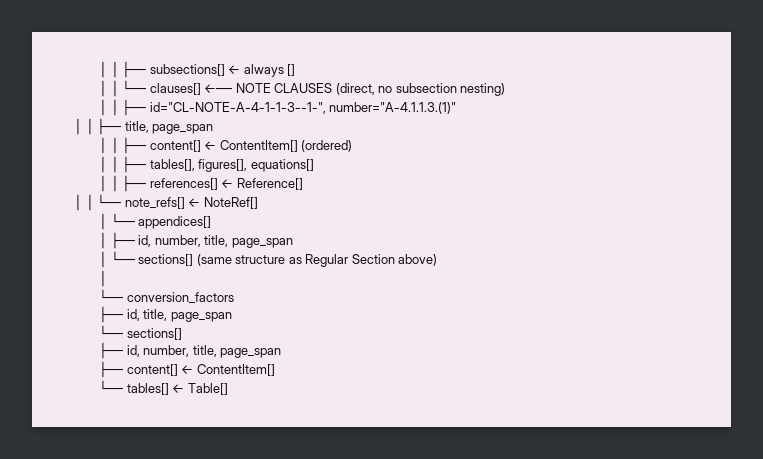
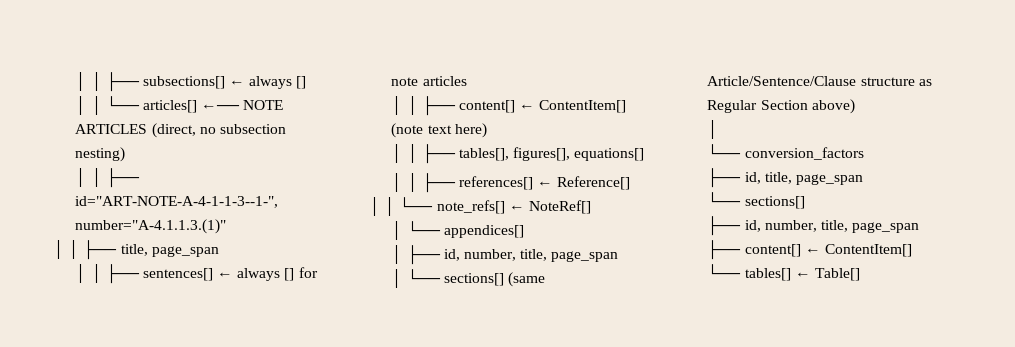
- │ │ └── clauses[] ←── NOTE CLAUSES (direct, no subsection nesting)
+ │ │ └── articles[] ←── NOTE ARTICLES (direct, no subsection nesting)
- │ │ ├── id="CL-NOTE-A-4-1-1-3--1-", number="A-4.1.1.3.(1)"
+ │ │ ├── id="ART-NOTE-A-4-1-1-3--1-", number="A-4.1.1.3.(1)"
+ │ │ ├── sentences[] ← always [] for note articles
- │ │ ├── content[] ← ContentItem[] (ordered)
+ │ │ ├── content[] ← ContentItem[] (note text here)
- │ └── sections[] (same structure as Regular Section above)
+ │ └── sections[] (same Article/Sentence/Clause structure as Regular Section above)

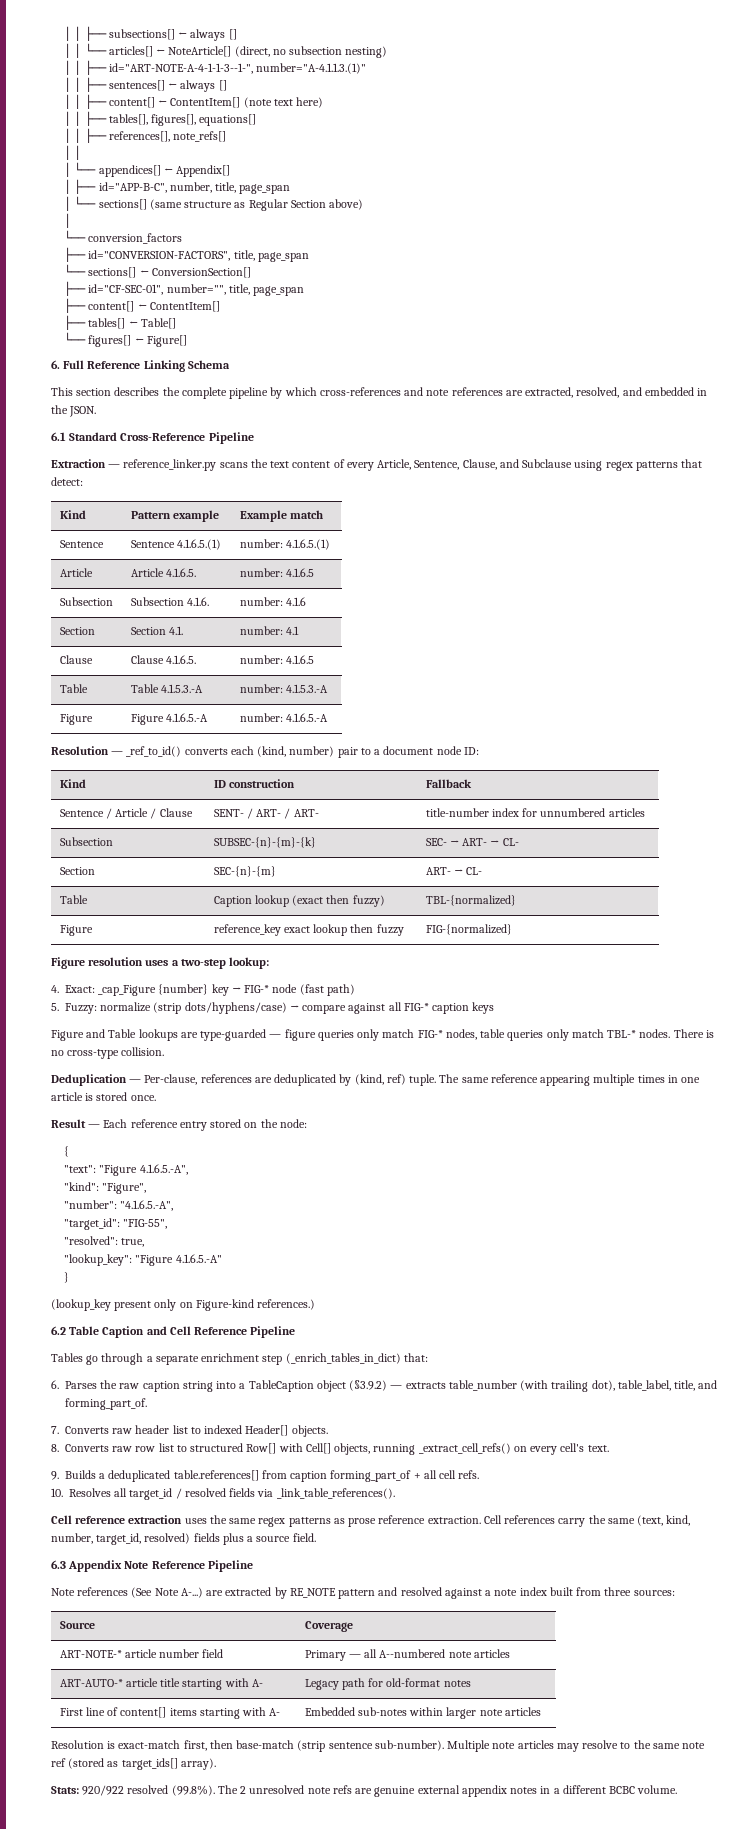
- │ │ └── articles[] ←── NOTE ARTICLES (direct, no subsection nesting)
+ │ │ └── articles[] ← NoteArticle[] (direct, no subsection nesting)
- │ │ ├── title, page_span
- │ │ ├── sentences[] ← always [] for note articles
+ │ │ ├── sentences[] ← always []
- │ │ ├── references[] ← Reference[]
- │ │ └── note_refs[] ← NoteRef[]
+ │ │ ├── references[], note_refs[]
+ │ │
- │ └── appendices[]
- │ ├── id, number, title, page_span
+ │ └── appendices[] ← Appendix[]
+ │ ├── id="APP-B-C", number, title, page_span
- │ └── sections[] (same Article/Sentence/Clause structure as Regular Section above)
+ │ └── sections[] (same structure as Regular Section above)
- ├── id, title, page_span
- └── sections[]
- ├── id, number, title, page_span
+ ├── id="CONVERSION-FACTORS", title, page_span
+ └── sections[] ← ConversionSection[]
+ ├── id="CF-SEC-01", number="", title, page_span
- └── tables[] ← Table[]
+ ├── tables[] ← Table[]
+ └── figures[] ← Figure[]
+ 6. Full Reference Linking Schema
+ This section describes the complete pipeline by which cross-references and note references are extracted, resolved, and embedded in the JSON.
+ 6.1 Standard Cross-Reference Pipeline
+ Extraction — reference_linker.py scans the text content of every Article, Sentence, Clause, and Subclause using regex patterns that detect:
+ Kind | Pattern example | Example match
+ Sentence | Sentence 4.1.6.5.(1) | number: 4.1.6.5.(1)
+ Article | Article 4.1.6.5. | number: 4.1.6.5
+ Subsection | Subsection 4.1.6. | number: 4.1.6
+ Section | Section 4.1. | number: 4.1
+ Clause | Clause 4.1.6.5. | number: 4.1.6.5
+ Table | Table 4.1.5.3.-A | number: 4.1.5.3.-A
+ Figure | Figure 4.1.6.5.-A | number: 4.1.6.5.-A
+ Resolution — _ref_to_id() converts each (kind, number) pair to a document node ID:
+ Kind | ID construction | Fallback
+ Sentence / Article / Clause | SENT- / ART- / ART- | title-number index for unnumbered articles
+ Subsection | SUBSEC-{n}-{m}-{k} | SEC- → ART- → CL-
+ Section | SEC-{n}-{m} | ART- → CL-
+ Table | Caption lookup (exact then fuzzy) | TBL-{normalized}
+ Figure | reference_key exact lookup then fuzzy | FIG-{normalized}
+ Figure resolution uses a two-step lookup:
+ 4. Exact: _cap_Figure {number} key → FIG-* node (fast path)
+ 5. Fuzzy: normalize (strip dots/hyphens/case) → compare against all FIG-* caption keys
+ Figure and Table lookups are type-guarded — figure queries only match FIG-* nodes, table queries only match TBL-* nodes. There is no cross-type collision.
+ Deduplication — Per-clause, references are deduplicated by (kind, ref) tuple. The same reference appearing multiple times in one article is stored once.
+ Result — Each reference entry stored on the node:
+ {
+ "text": "Figure 4.1.6.5.-A",
+ "kind": "Figure",
+ "number": "4.1.6.5.-A",
+ "target_id": "FIG-55",
+ "resolved": true,
+ "lookup_key": "Figure 4.1.6.5.-A"
+ }
+ (lookup_key present only on Figure-kind references.)
+ 6.2 Table Caption and Cell Reference Pipeline
+ Tables go through a separate enrichment step (_enrich_tables_in_dict) that:
+ 6. Parses the raw caption string into a TableCaption object (§3.9.2) — extracts table_number (with trailing dot), table_label, title, and forming_part_of.
+ 7. Converts raw header list to indexed Header[] objects.
+ 8. Converts raw row list to structured Row[] with Cell[] objects, running _extract_cell_refs() on every cell's text.
+ 9. Builds a deduplicated table.references[] from caption forming_part_of + all cell refs.
+ 10. Resolves all target_id / resolved fields via _link_table_references().
+ Cell reference extraction uses the same regex patterns as prose reference extraction. Cell references carry the same (text, kind, number, target_id, resolved) fields plus a source field.
+ 6.3 Appendix Note Reference Pipeline
+ Note references (See Note A-...) are extracted by RE_NOTE pattern and resolved against a note index built from three sources:
+ Source | Coverage
+ ART-NOTE-* article number field | Primary — all A--numbered note articles
+ ART-AUTO-* article title starting with A- | Legacy path for old-format notes
+ First line of content[] items starting with A- | Embedded sub-notes within larger note articles
+ Resolution is exact-match first, then base-match (strip sentence sub-number). Multiple note articles may resolve to the same note ref (stored as target_ids[] array).
+ Stats: 920/922 resolved (99.8%). The 2 unresolved note refs are genuine external appendix notes in a different BCBC volume.

